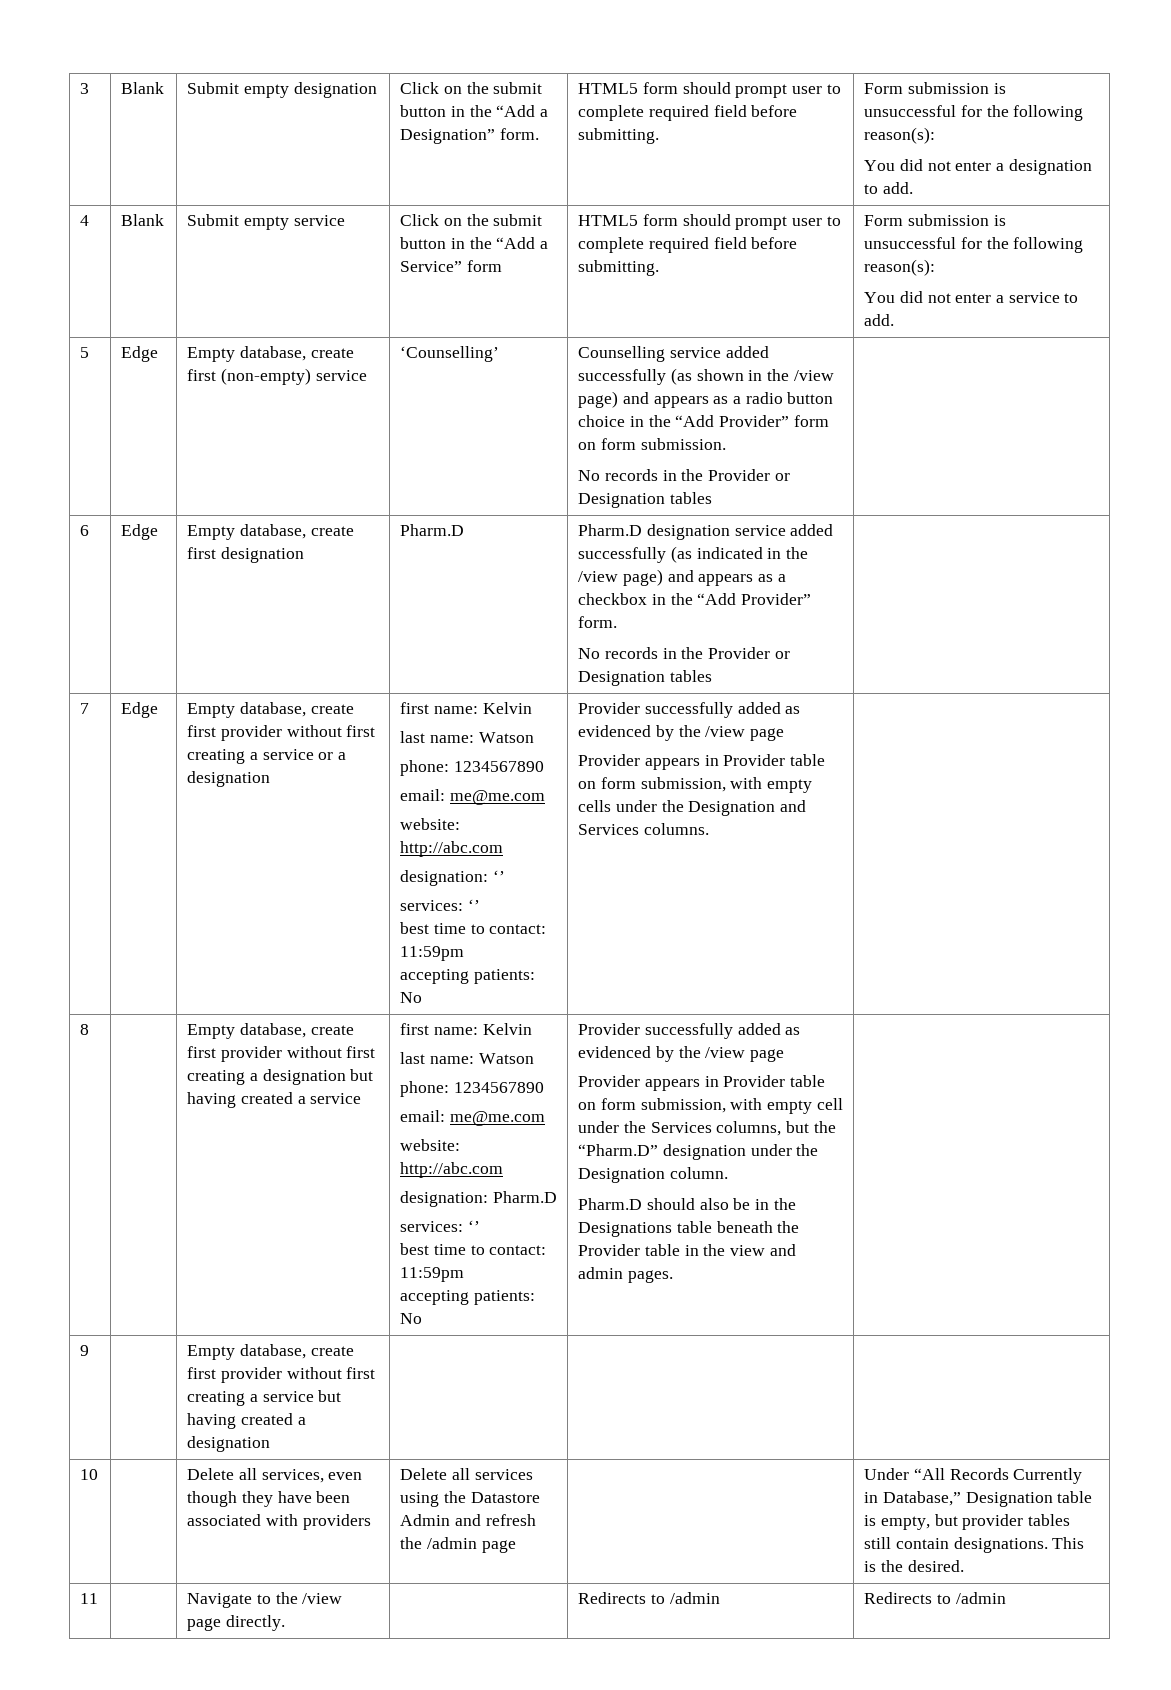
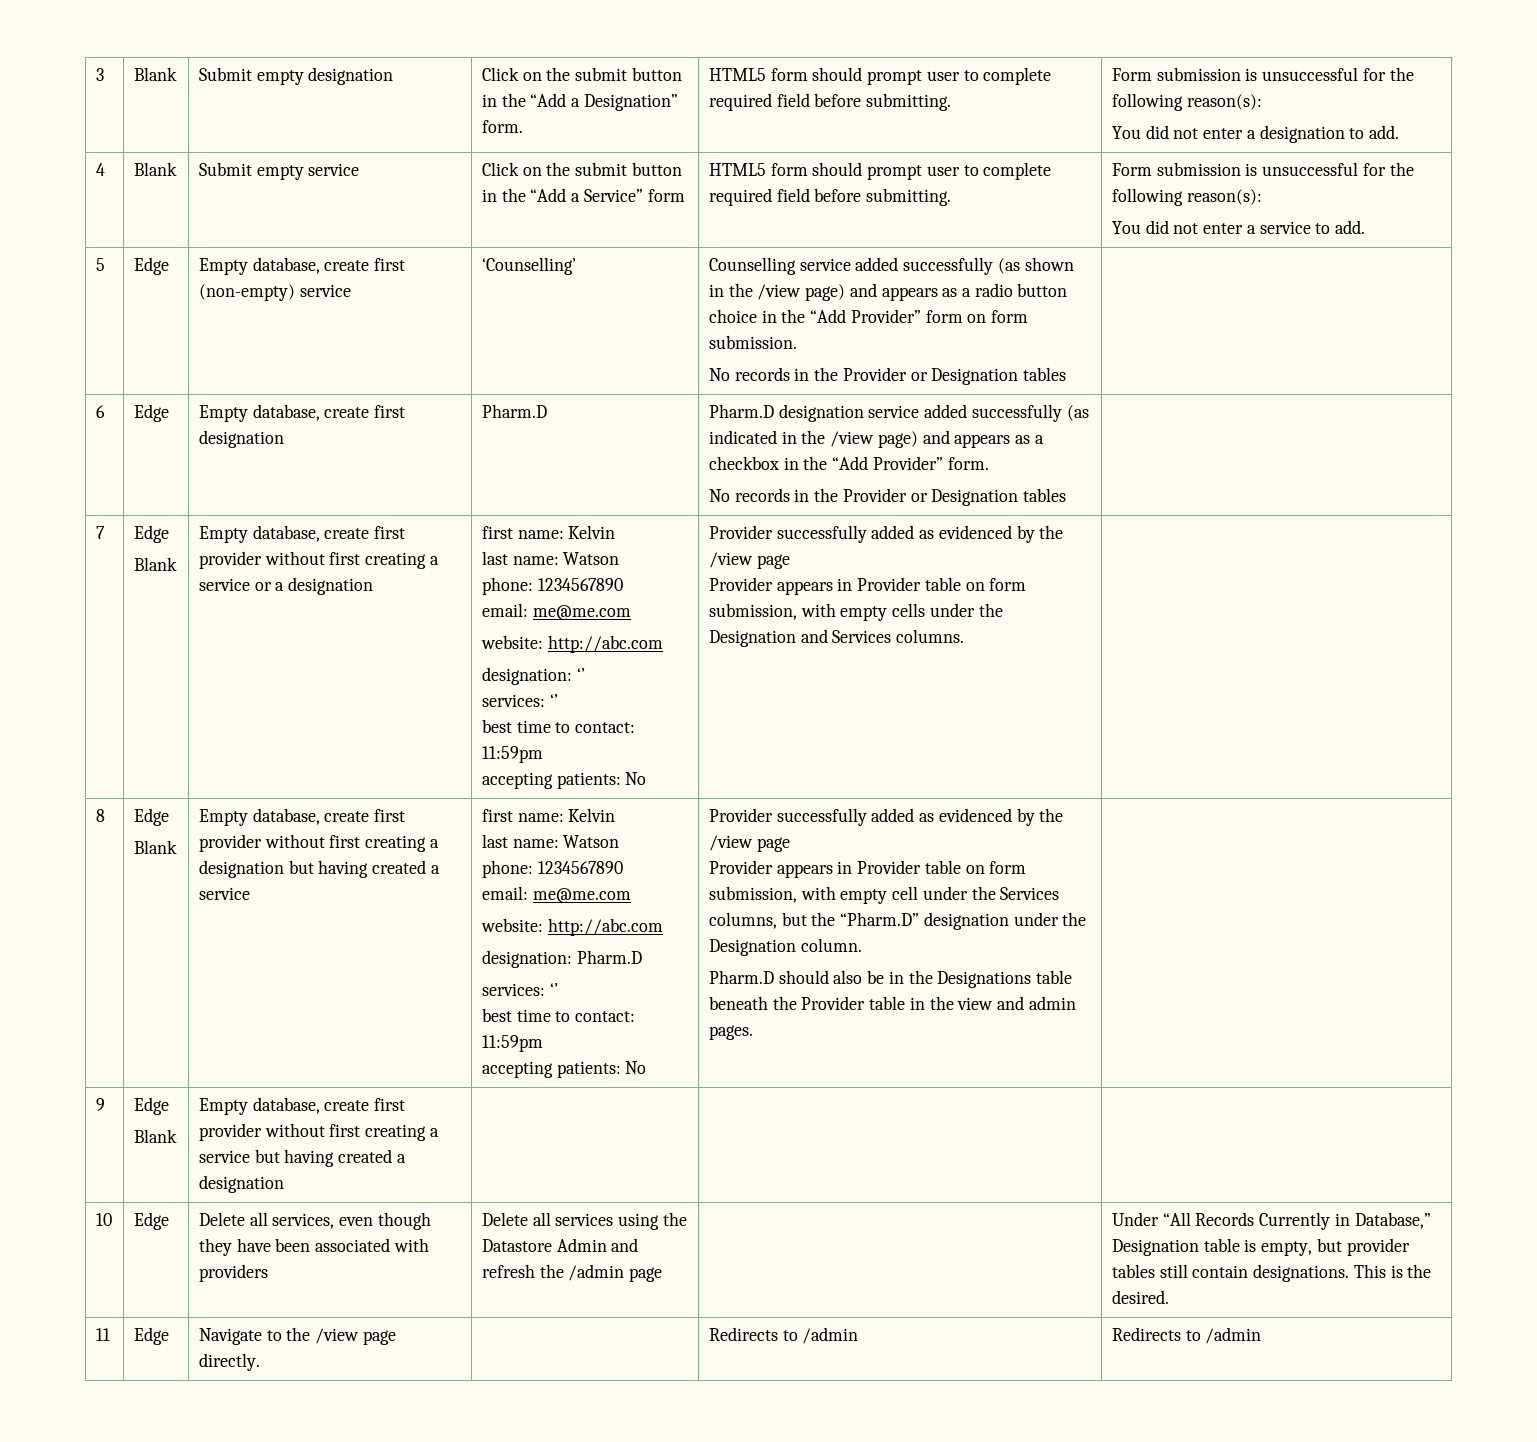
  7 | Edge
+ Blank
- 8
+ 8 | Edge
+ Blank
- 9 | | Empty database, create first provider without first creating a service but having created a designation | | |
+ 9 | Edge
+ Blank | Empty database, create first provider without first creating a service but having created a designation | | |
- 10
+ 10 | Edge
- 11 | | Navigate to the /view page directly. | | Redirects to /admin | Redirects to /admin
+ 11 | Edge | Navigate to the /view page directly. | | Redirects to /admin | Redirects to /admin

